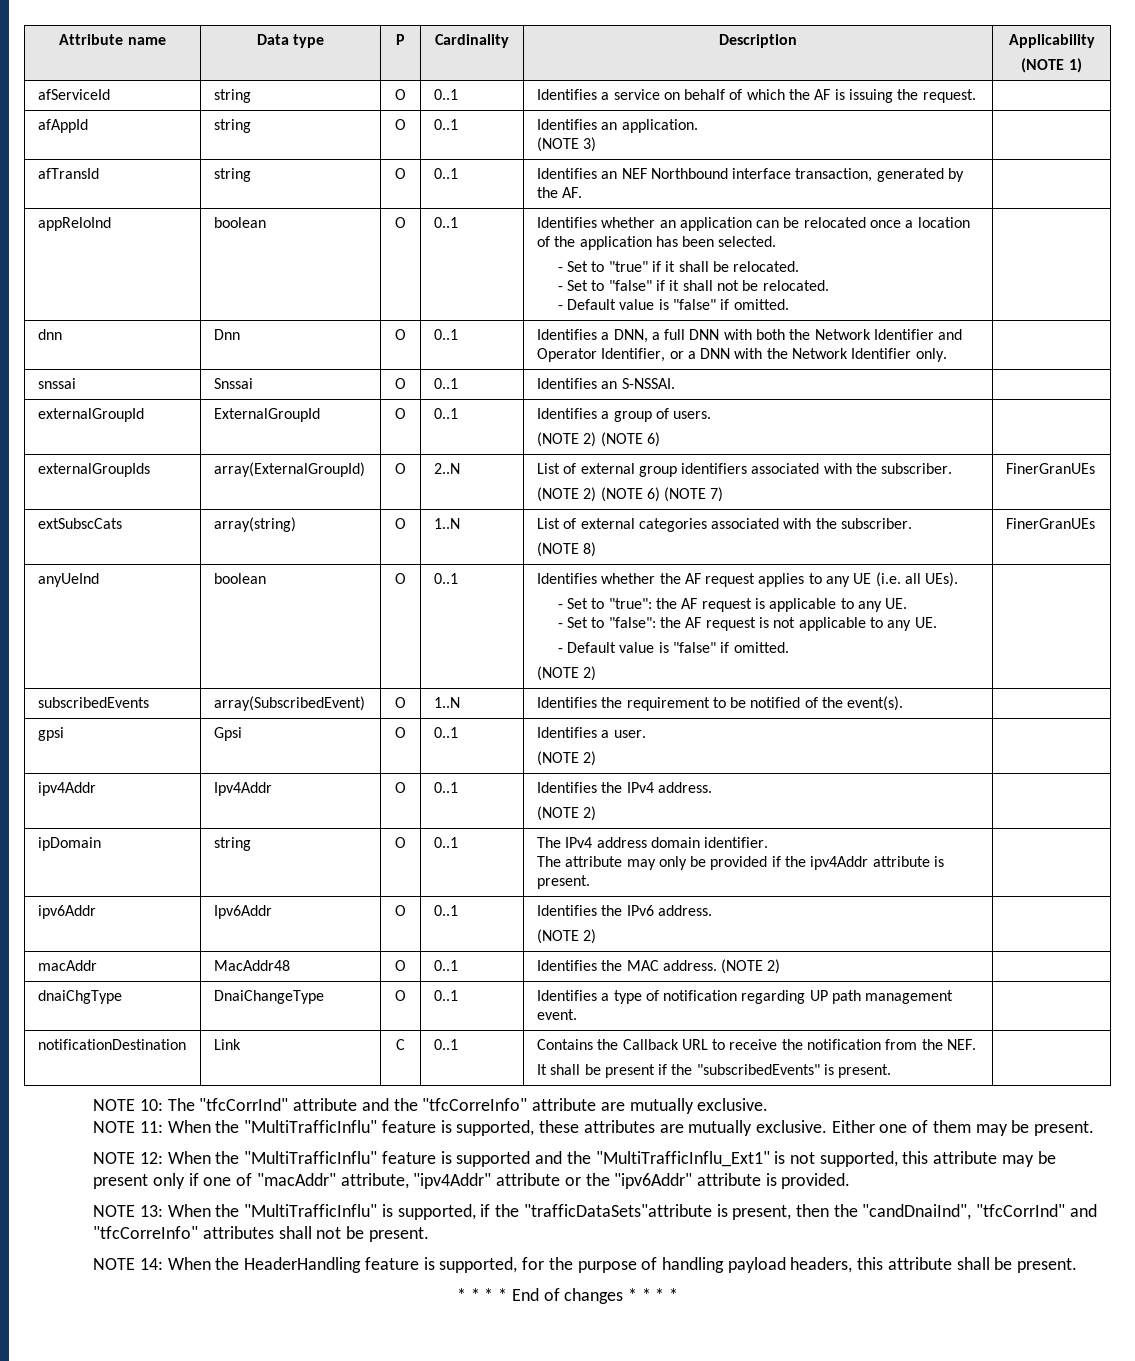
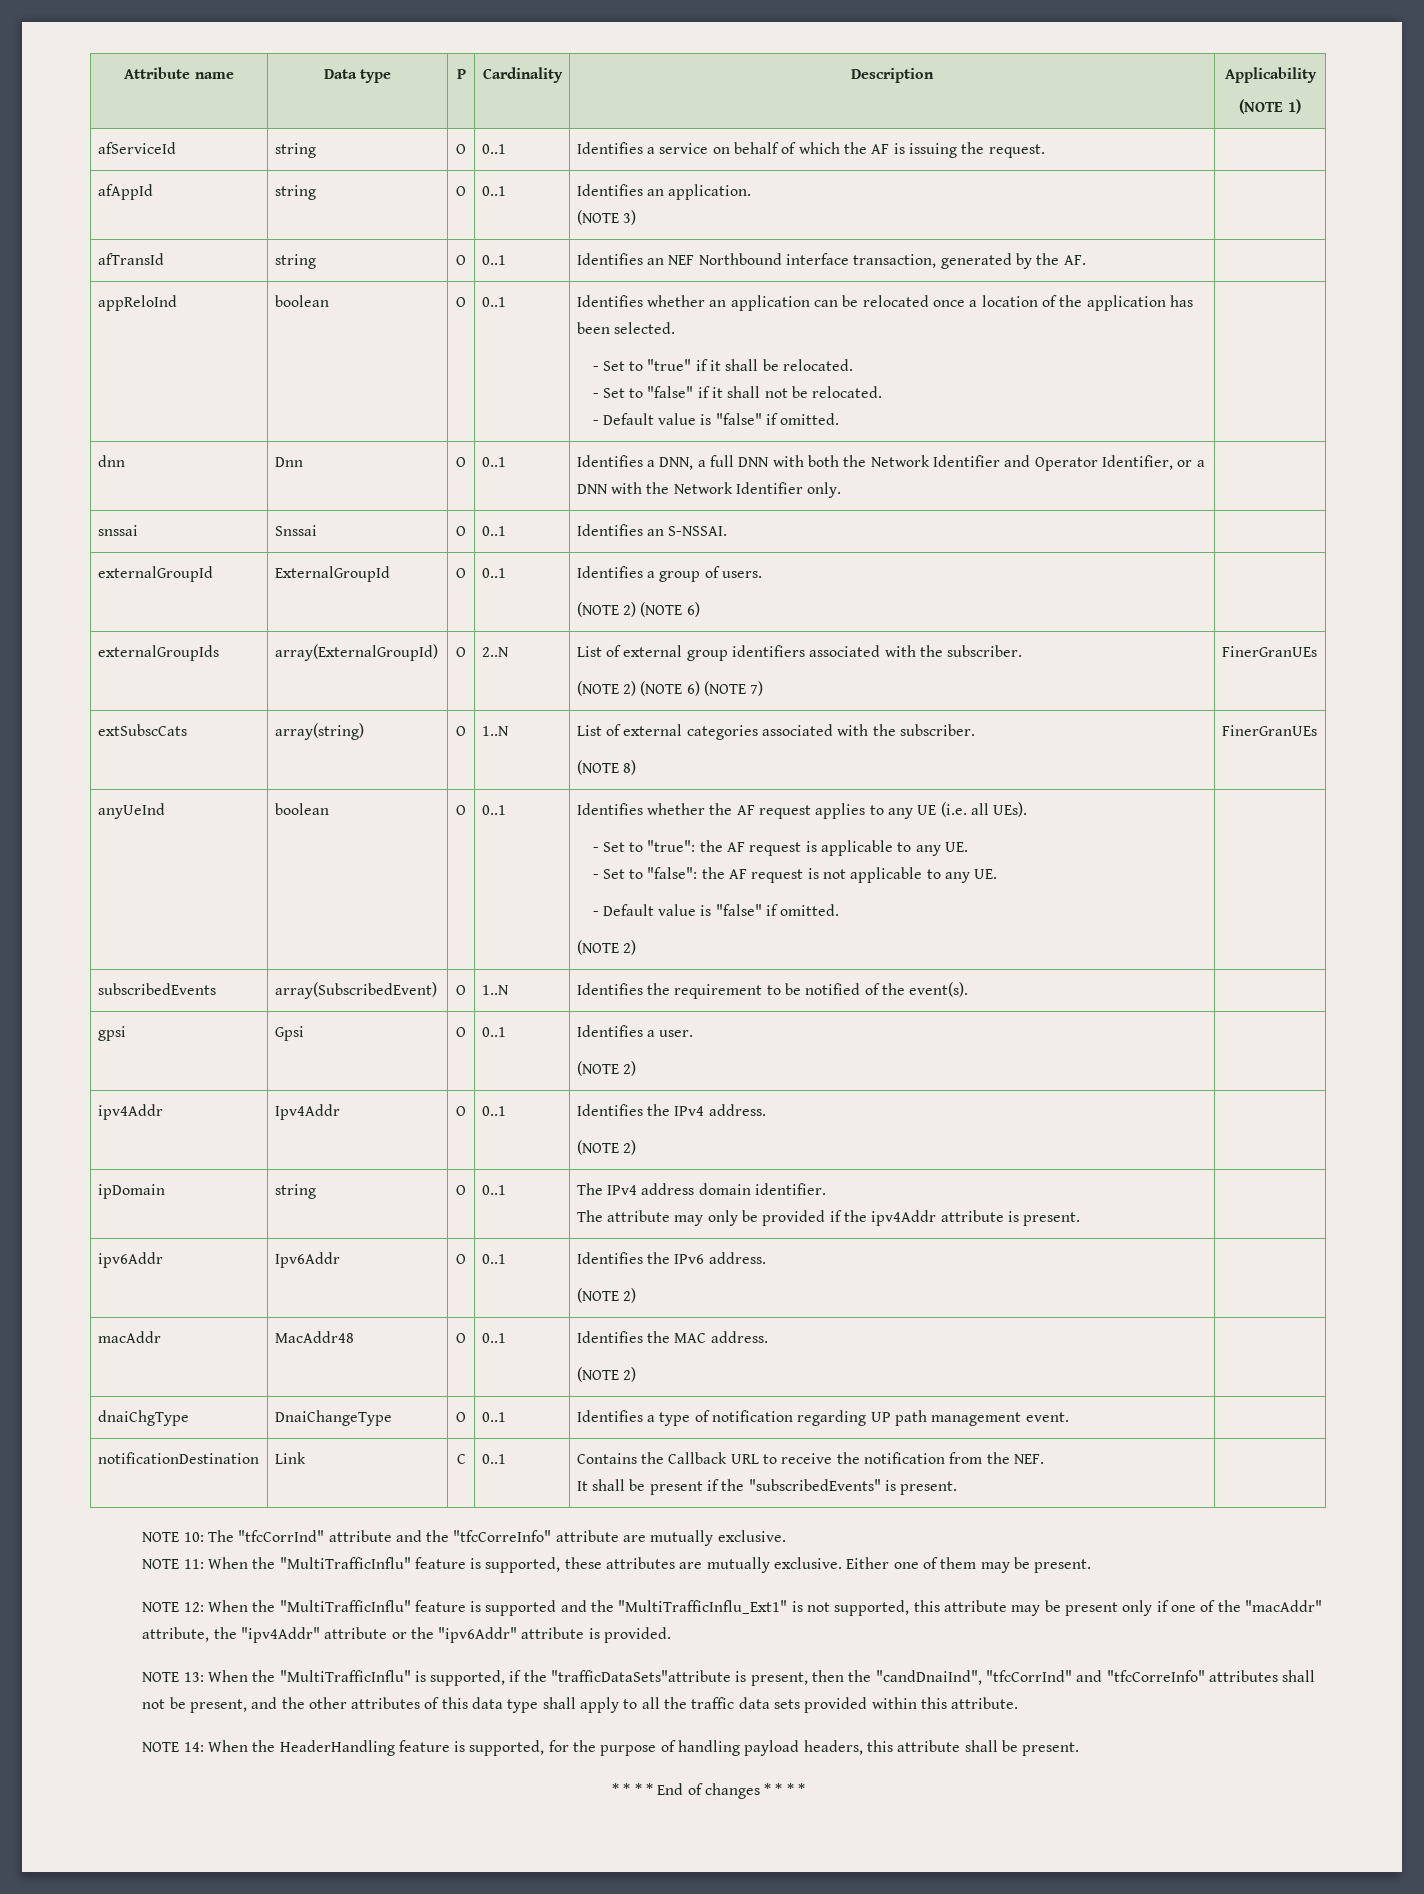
- macAddr | MacAddr48 | O | 0..1 | Identifies the MAC address. (NOTE 2) |
+ macAddr | MacAddr48 | O | 0..1 | Identifies the MAC address.
+ (NOTE 2) |
- NOTE 12: When the "MultiTrafficInflu" feature is supported and the "MultiTrafficInflu_Ext1" is not supported, this attribute may be present only if one of "macAddr" attribute, "ipv4Addr" attribute or the "ipv6Addr" attribute is provided.
+ NOTE 12: When the "MultiTrafficInflu" feature is supported and the "MultiTrafficInflu_Ext1" is not supported, this attribute may be present only if one of the "macAddr" attribute, the "ipv4Addr" attribute or the "ipv6Addr" attribute is provided.
- NOTE 13: When the "MultiTrafficInflu" is supported, if the "trafficDataSets"attribute is present, then the "candDnaiInd", "tfcCorrInd" and "tfcCorreInfo" attributes shall not be present.
+ NOTE 13: When the "MultiTrafficInflu" is supported, if the "trafficDataSets"attribute is present, then the "candDnaiInd", "tfcCorrInd" and "tfcCorreInfo" attributes shall not be present, and the other attributes of this data type shall apply to all the traffic data sets provided within this attribute.

